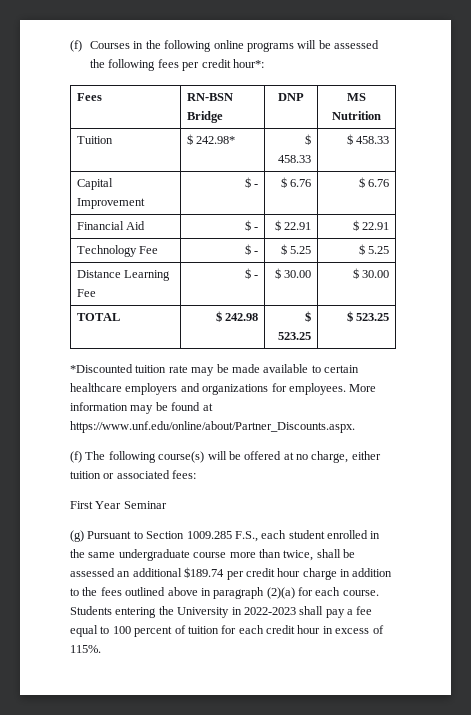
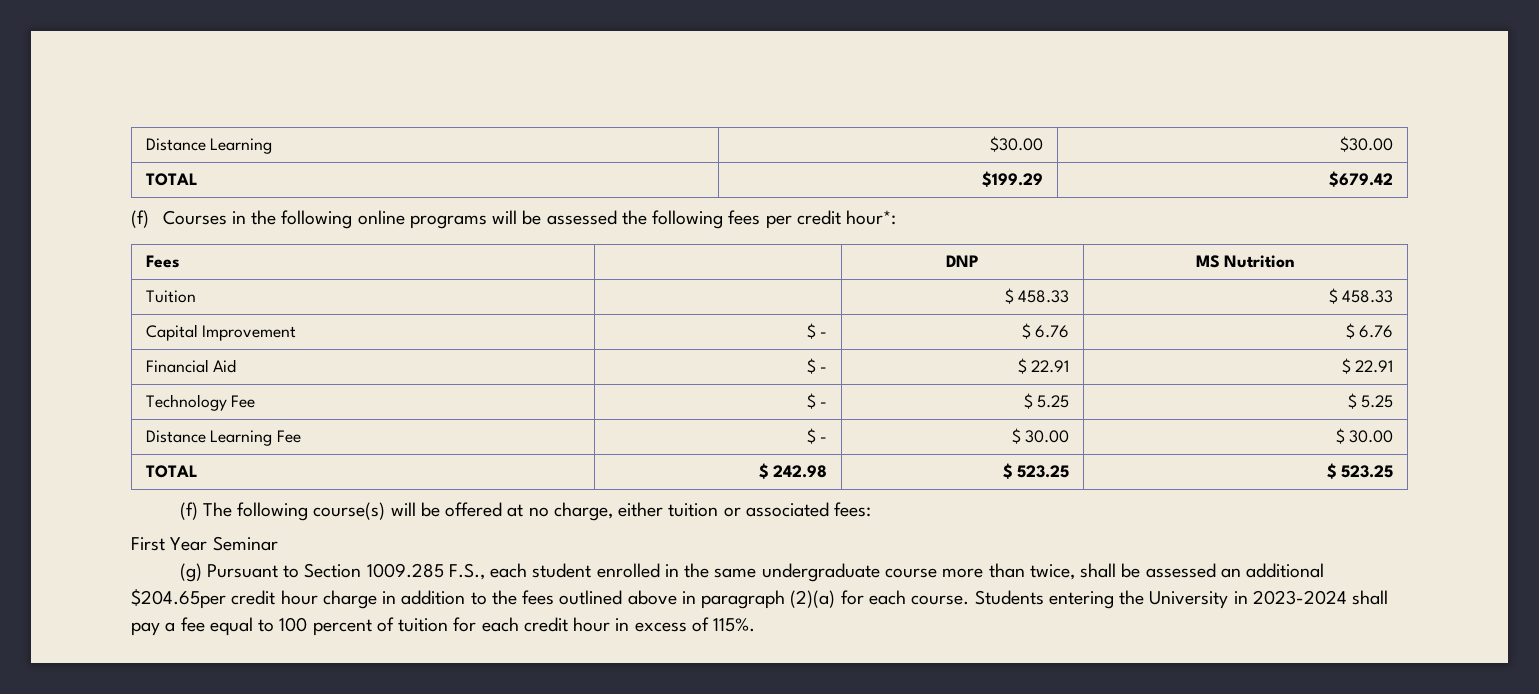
+ Distance Learning | $30.00 | $30.00
+ TOTAL | $199.29 | $679.42
- Fees | RN-BSN Bridge | DNP | MS Nutrition
+ Fees | | DNP | MS Nutrition
- Tuition | $ 242.98* | $ 458.33 | $ 458.33
+ Tuition | | $ 458.33 | $ 458.33
- *Discounted tuition rate may be made available to certain healthcare employers and organizations for employees. More information may be found at https://www.unf.edu/online/about/Partner_Discounts.aspx.
- (g) Pursuant to Section 1009.285 F.S., each student enrolled in the same undergraduate course more than twice, shall be assessed an additional $189.74 per credit hour charge in addition to the fees outlined above in paragraph (2)(a) for each course.
+ (g) Pursuant to Section 1009.285 F.S., each student enrolled in the same undergraduate course more than twice, shall be assessed an additional $204.65per credit hour charge in addition to the fees outlined above in paragraph (2)(a) for each course.
- Students entering the University in 2022-2023 shall pay a fee equal to 100 percent of tuition for each credit hour in excess of 115%.
+ Students entering the University in 2023-2024 shall pay a fee equal to 100 percent of tuition for each credit hour in excess of 115%.

